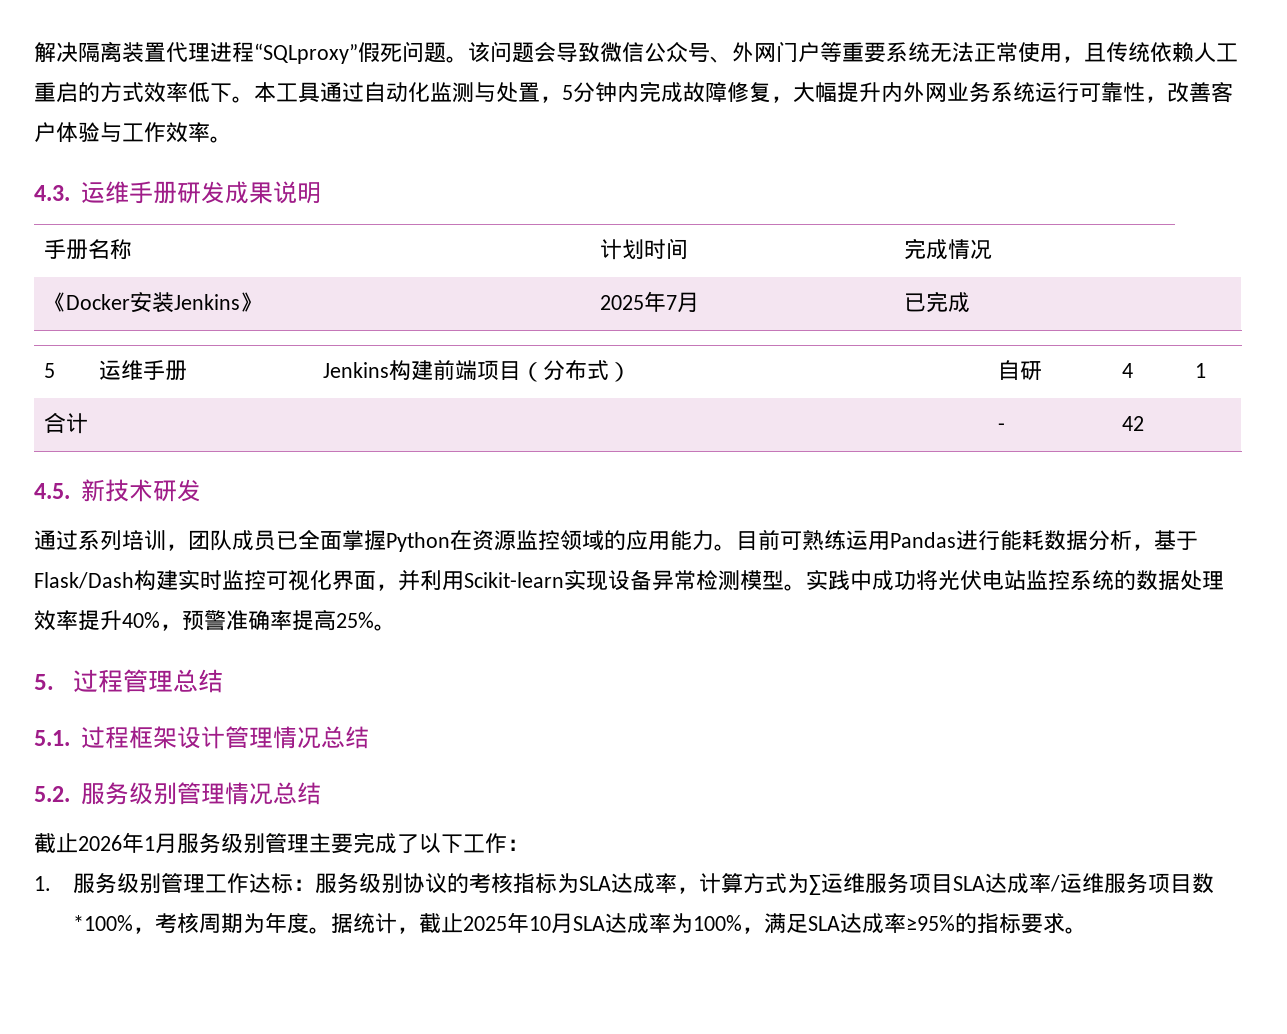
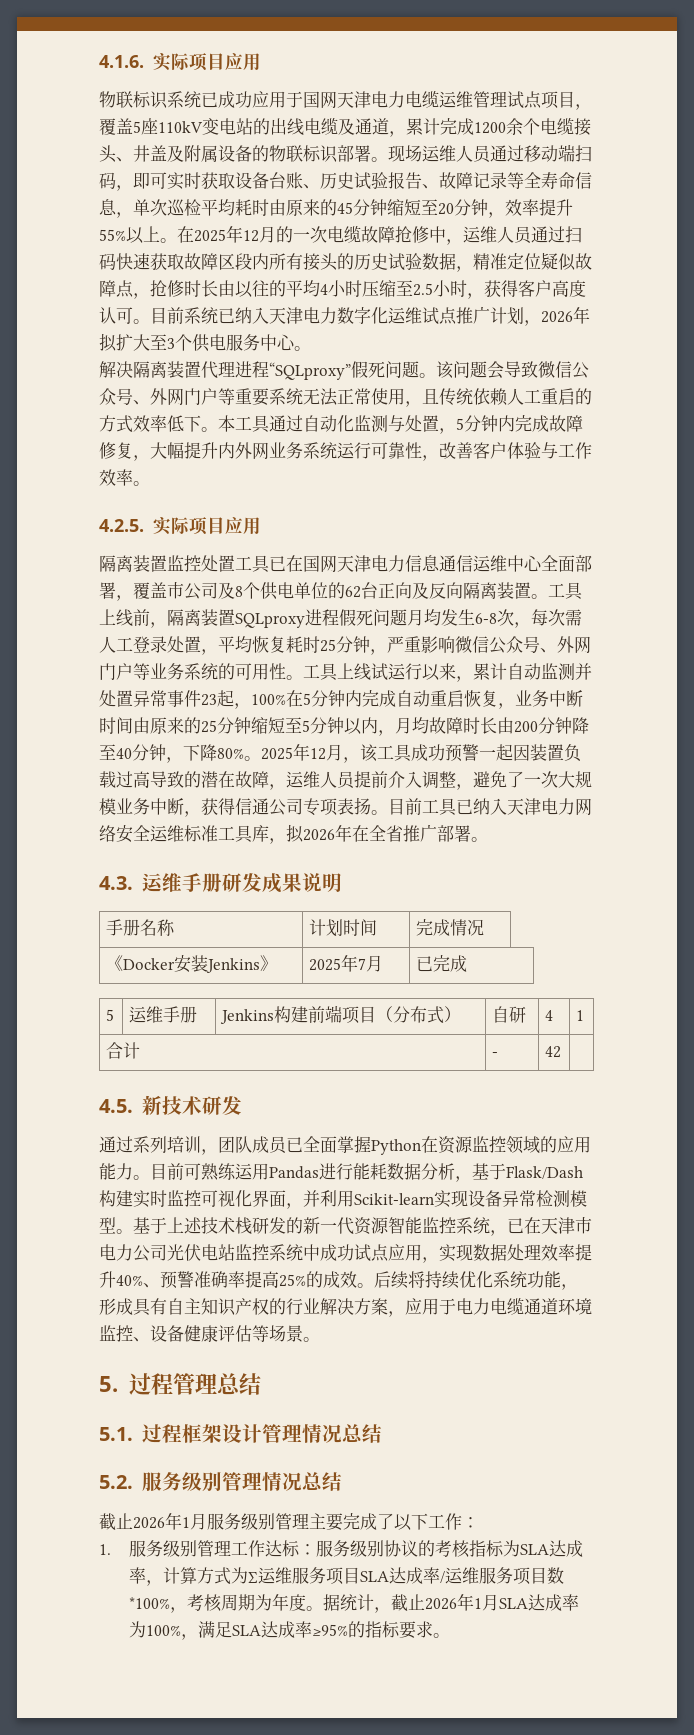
+ 4.1.6.实际项目应用
+ 物联标识系统已成功应用于国网天津电力电缆运维管理试点项目，覆盖5座110kV变电站的出线电缆及通道，累计完成1200余个电缆接头、井盖及附属设备的物联标识部署。现场运维人员通过移动端扫码，即可实时获取设备台账、历史试验报告、故障记录等全寿命信息，单次巡检平均耗时由原来的45分钟缩短至20分钟，效率提升55%以上。在2025年12月的一次电缆故障抢修中，运维人员通过扫码快速获取故障区段内所有接头的历史试验数据，精准定位疑似故障点，抢修时长由以往的平均4小时压缩至2.5小时，获得客户高度认可。目前系统已纳入天津电力数字化运维试点推广计划，2026年拟扩大至3个供电服务中心。
+ 4.2.5.实际项目应用
+ 隔离装置监控处置工具已在国网天津电力信息通信运维中心全面部署，覆盖市公司及8个供电单位的62台正向及反向隔离装置。工具上线前，隔离装置SQLproxy进程假死问题月均发生6-8次，每次需人工登录处置，平均恢复耗时25分钟，严重影响微信公众号、外网门户等业务系统的可用性。工具上线试运行以来，累计自动监测并处置异常事件23起，100%在5分钟内完成自动重启恢复，业务中断时间由原来的25分钟缩短至5分钟以内，月均故障时长由200分钟降至40分钟，下降80%。2025年12月，该工具成功预警一起因装置负载过高导致的潜在故障，运维人员提前介入调整，避免了一次大规模业务中断，获得信通公司专项表扬。目前工具已纳入天津电力网络安全运维标准工具库，拟2026年在全省推广部署。
- 实践中成功将光伏电站监控系统的数据处理效率提升40%，预警准确率提高25%。
+ 基于上述技术栈研发的新一代资源智能监控系统，已在天津市电力公司光伏电站监控系统中成功试点应用，实现数据处理效率提升40%、预警准确率提高25%的成效。后续将持续优化系统功能，形成具有自主知识产权的行业解决方案，应用于电力电缆通道环境监控、设备健康评估等场景。
- 据统计，截止2025年10月SLA达成率为100%，满足SLA达成率≥95%的指标要求。
+ 据统计，截止2026年1月SLA达成率为100%，满足SLA达成率≥95%的指标要求。

